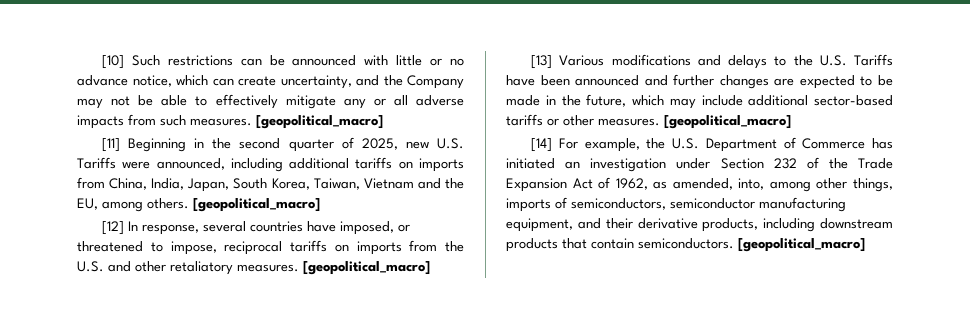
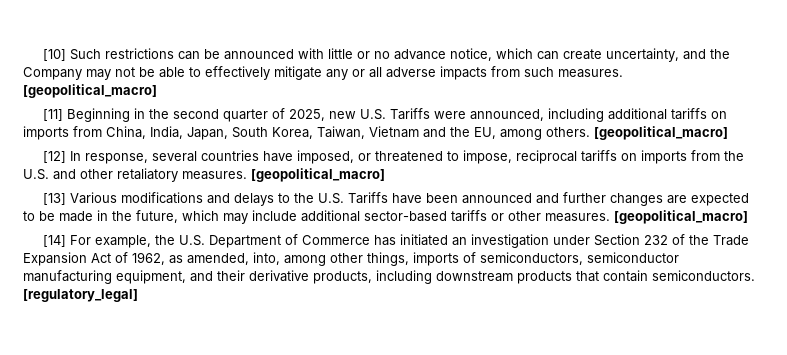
- [14] For example, the U.S. Department of Commerce has initiated an investigation under Section 232 of the Trade Expansion Act of 1962, as amended, into, among other things, imports of semiconductors, semiconductor manufacturing equipment, and their derivative products, including downstream products that contain semiconductors. [geopolitical_macro]
+ [14] For example, the U.S. Department of Commerce has initiated an investigation under Section 232 of the Trade Expansion Act of 1962, as amended, into, among other things, imports of semiconductors, semiconductor manufacturing equipment, and their derivative products, including downstream products that contain semiconductors. [regulatory_legal]

